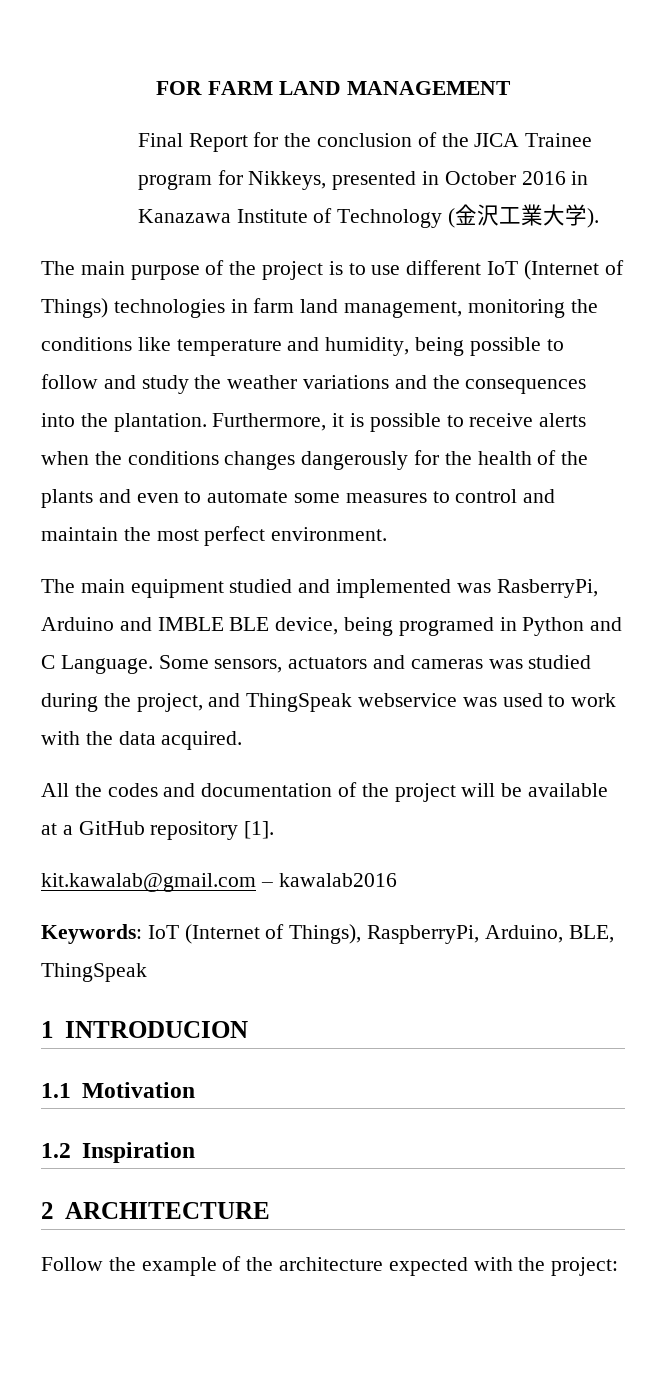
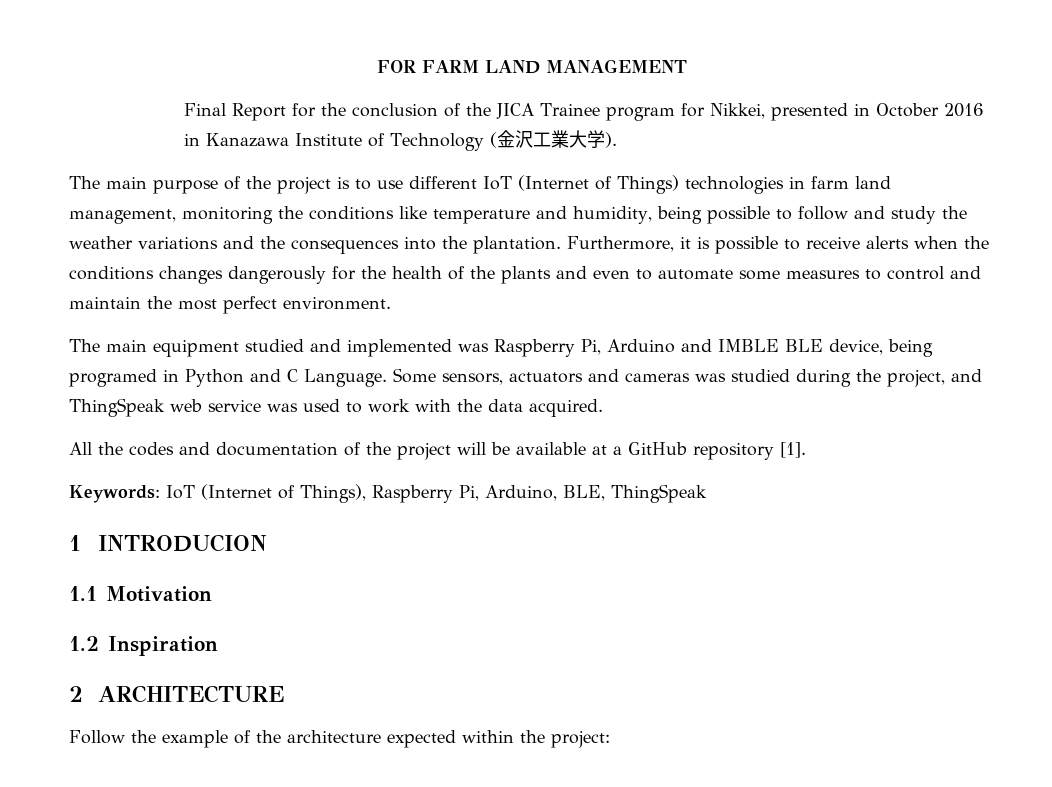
- Final Report for the conclusion of the JICA Trainee program for Nikkeys, presented in October 2016 in Kanazawa Institute of Technology (金沢工業大学).
+ Final Report for the conclusion of the JICA Trainee program for Nikkei, presented in October 2016 in Kanazawa Institute of Technology (金沢工業大学).
- The main equipment studied and implemented was RasberryPi, Arduino and IMBLE BLE device, being programed in Python and C Language.
+ The main equipment studied and implemented was Raspberry Pi, Arduino and IMBLE BLE device, being programed in Python and C Language.
- Some sensors, actuators and cameras was studied during the project, and ThingSpeak webservice was used to work with the data acquired.
+ Some sensors, actuators and cameras was studied during the project, and ThingSpeak web service was used to work with the data acquired.
- kit.kawalab@gmail.com – kawalab2016
- Keywords: IoT (Internet of Things), RaspberryPi, Arduino, BLE, ThingSpeak
+ Keywords: IoT (Internet of Things), Raspberry Pi, Arduino, BLE, ThingSpeak
- Follow the example of the architecture expected with the project:
+ Follow the example of the architecture expected within the project:

